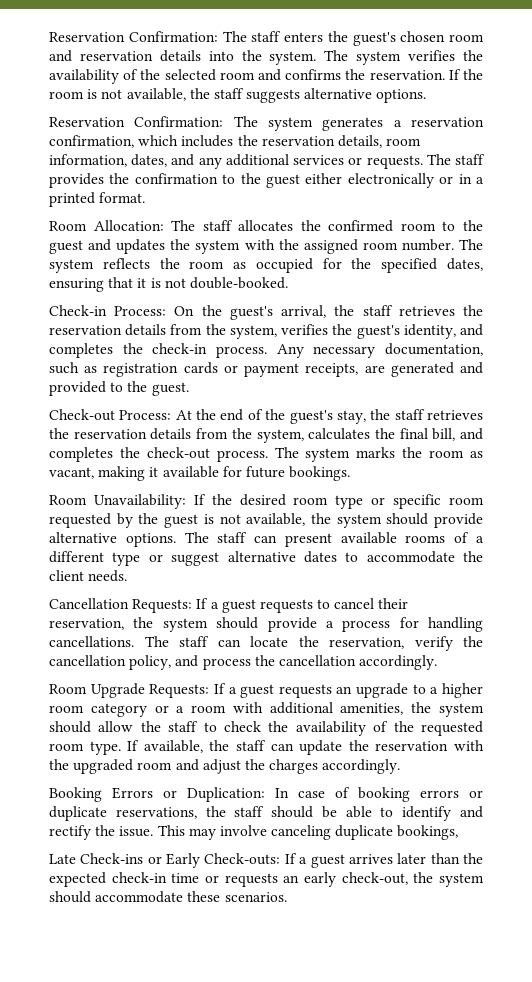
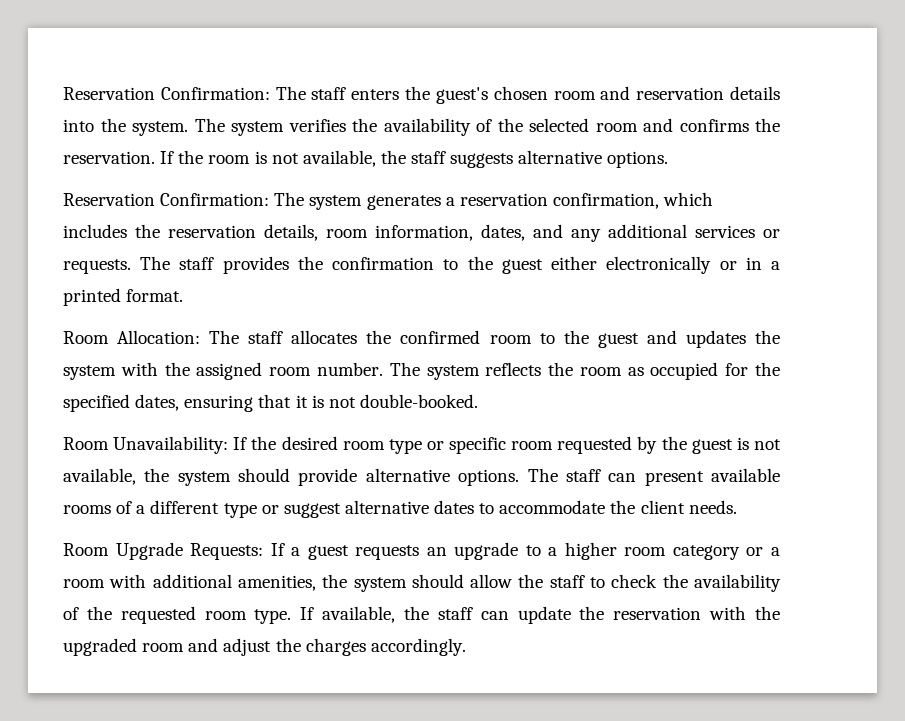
- Check-in Process: On the guest's arrival, the staff retrieves the reservation details from the system, verifies the guest's identity, and completes the check-in process. Any necessary documentation, such as registration cards or payment receipts, are generated and provided to the guest.
- Check-out Process: At the end of the guest's stay, the staff retrieves the reservation details from the system, calculates the final bill, and completes the check-out process. The system marks the room as vacant, making it available for future bookings.
- Cancellation Requests: If a guest requests to cancel their reservation, the system should provide a process for handling cancellations. The staff can locate the reservation, verify the cancellation policy, and process the cancellation accordingly.
- Booking Errors or Duplication: In case of booking errors or duplicate reservations, the staff should be able to identify and rectify the issue. This may involve canceling duplicate bookings,
- Late Check-ins or Early Check-outs: If a guest arrives later than the expected check-in time or requests an early check-out, the system should accommodate these scenarios.

